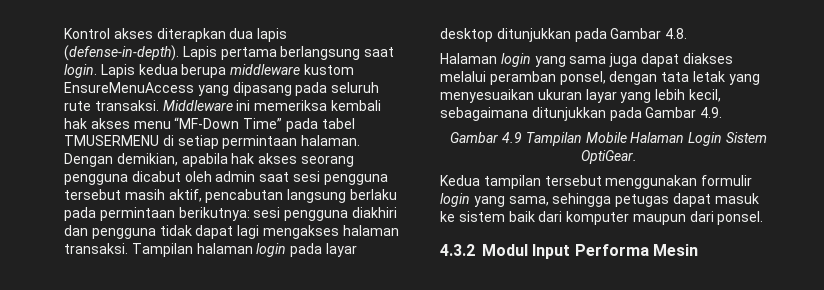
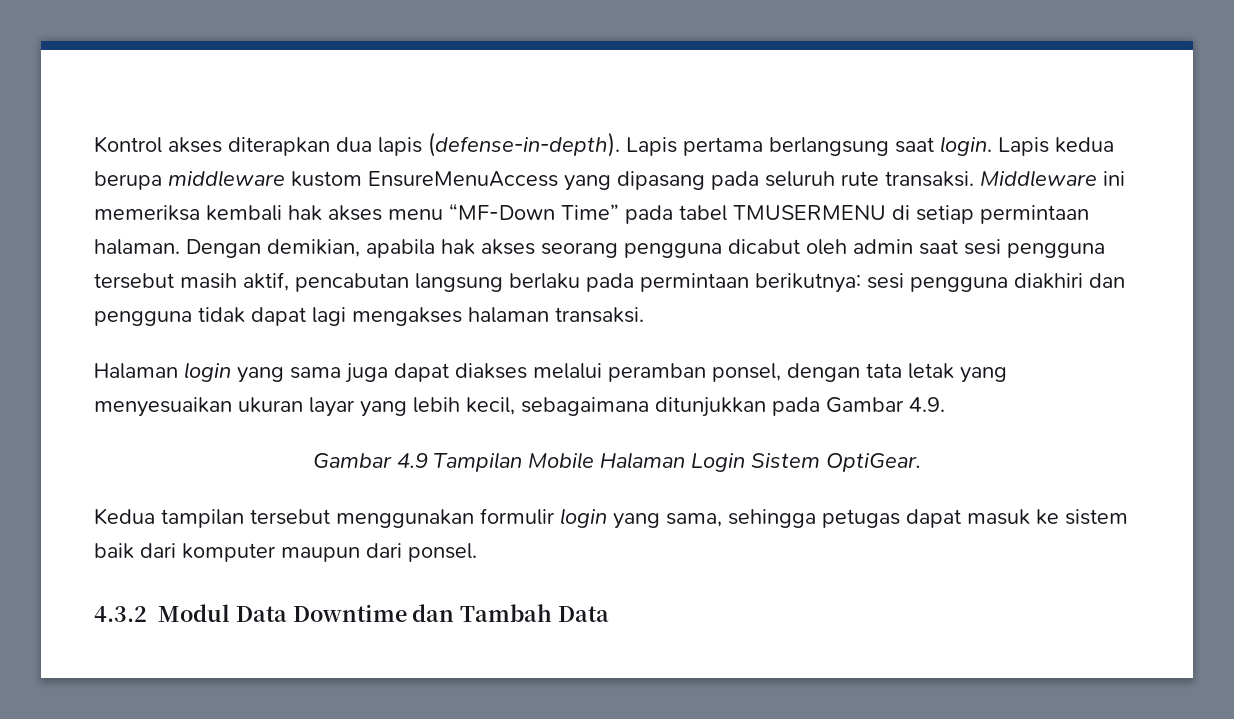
- Tampilan halaman login pada layar desktop ditunjukkan pada Gambar 4.8.
- 4.3.2 Modul Input Performa Mesin
+ 4.3.2 Modul Data Downtime dan Tambah Data

